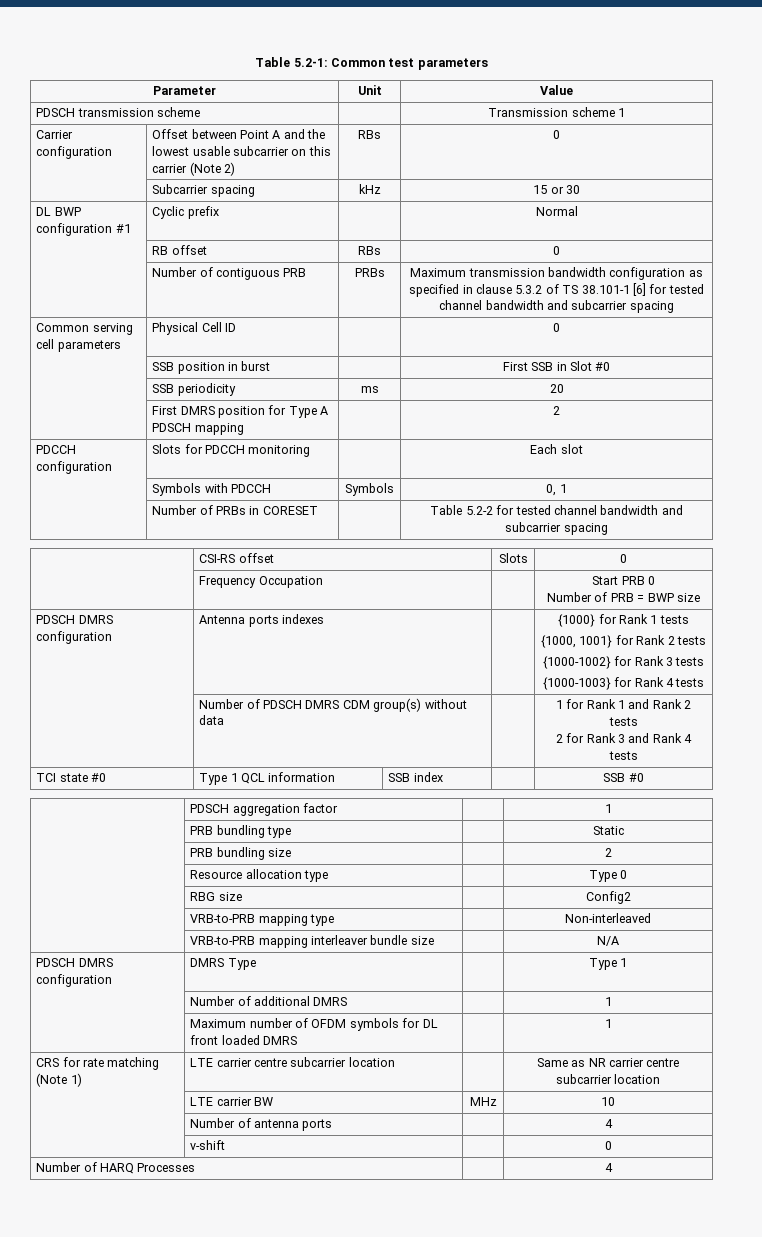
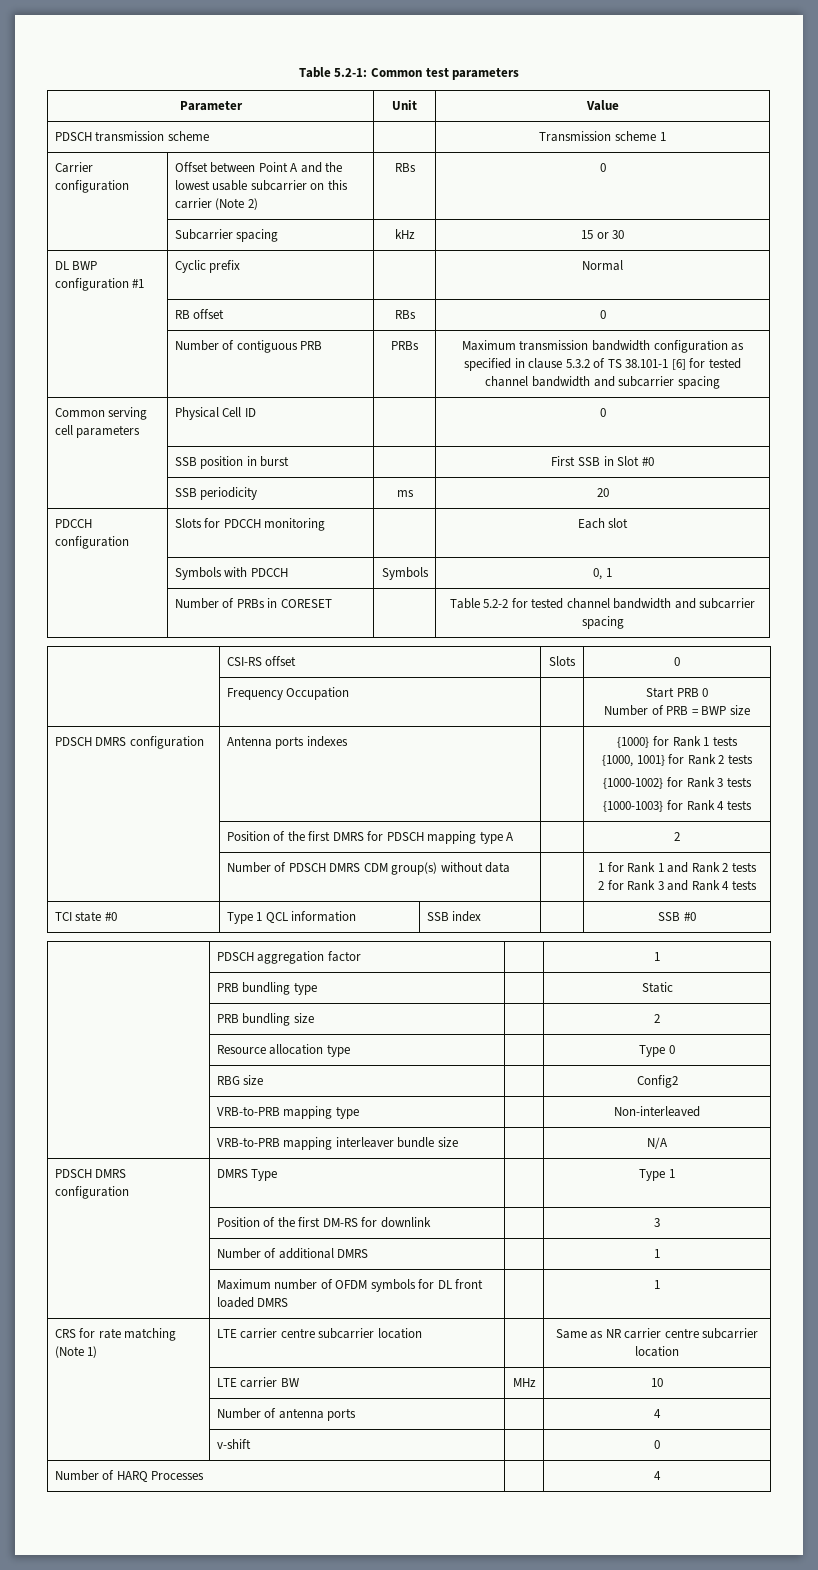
- | First DMRS position for Type A PDSCH mapping | | 2
+ | Position of the first DMRS for PDSCH mapping type A | | 2
+ | Position of the first DM-RS for downlink | | 3

